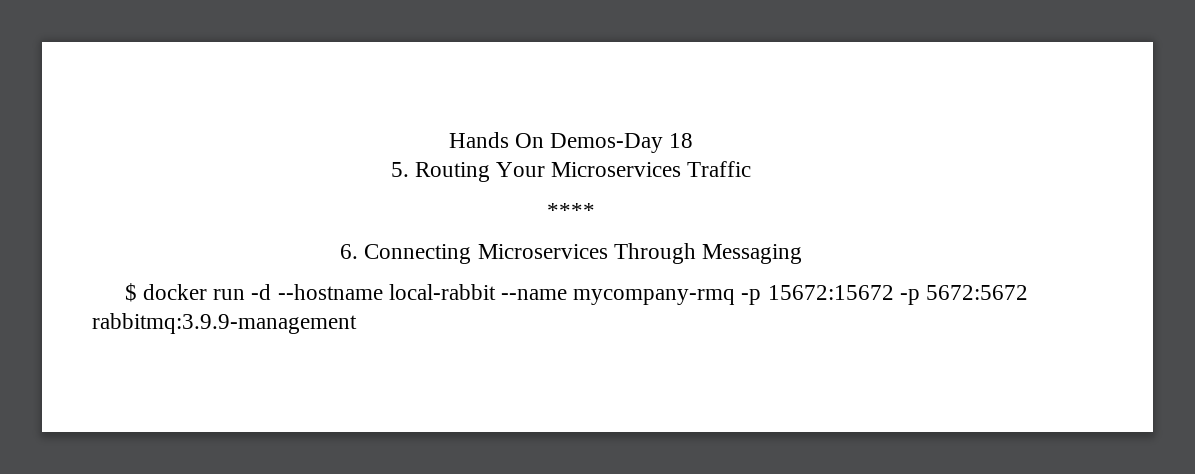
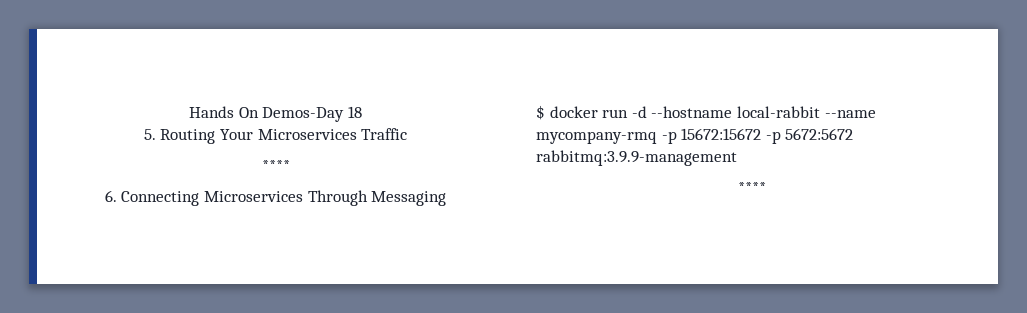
  $ docker run -d --hostname local-rabbit --name mycompany-rmq -p 15672:15672 -p 5672:5672 rabbitmq:3.9.9-management
+ ****

